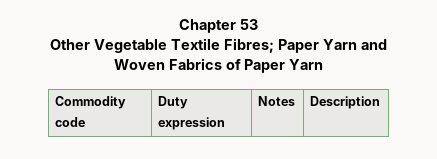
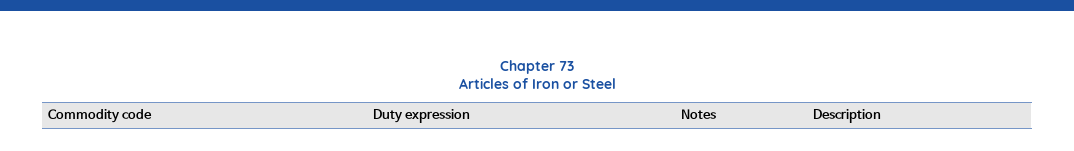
- Chapter 53
- Other Vegetable Textile Fibres; Paper Yarn and Woven Fabrics of Paper Yarn
+ Chapter 73
+ Articles of Iron or Steel

